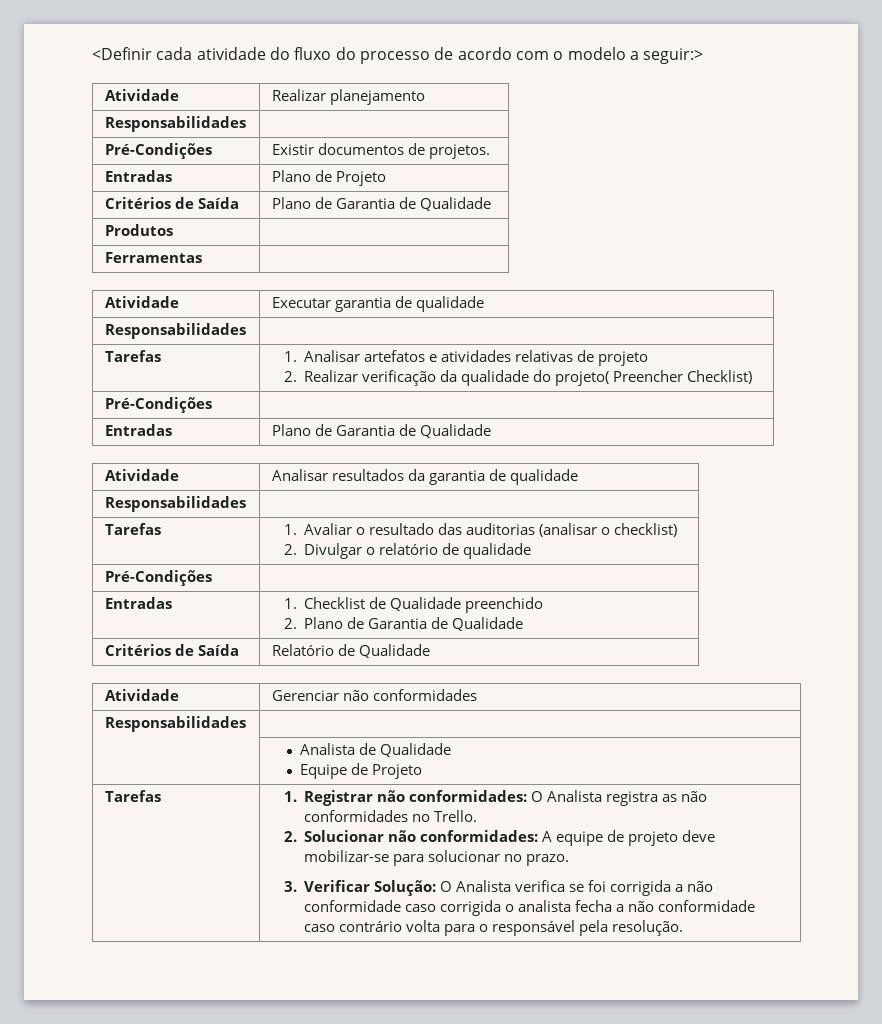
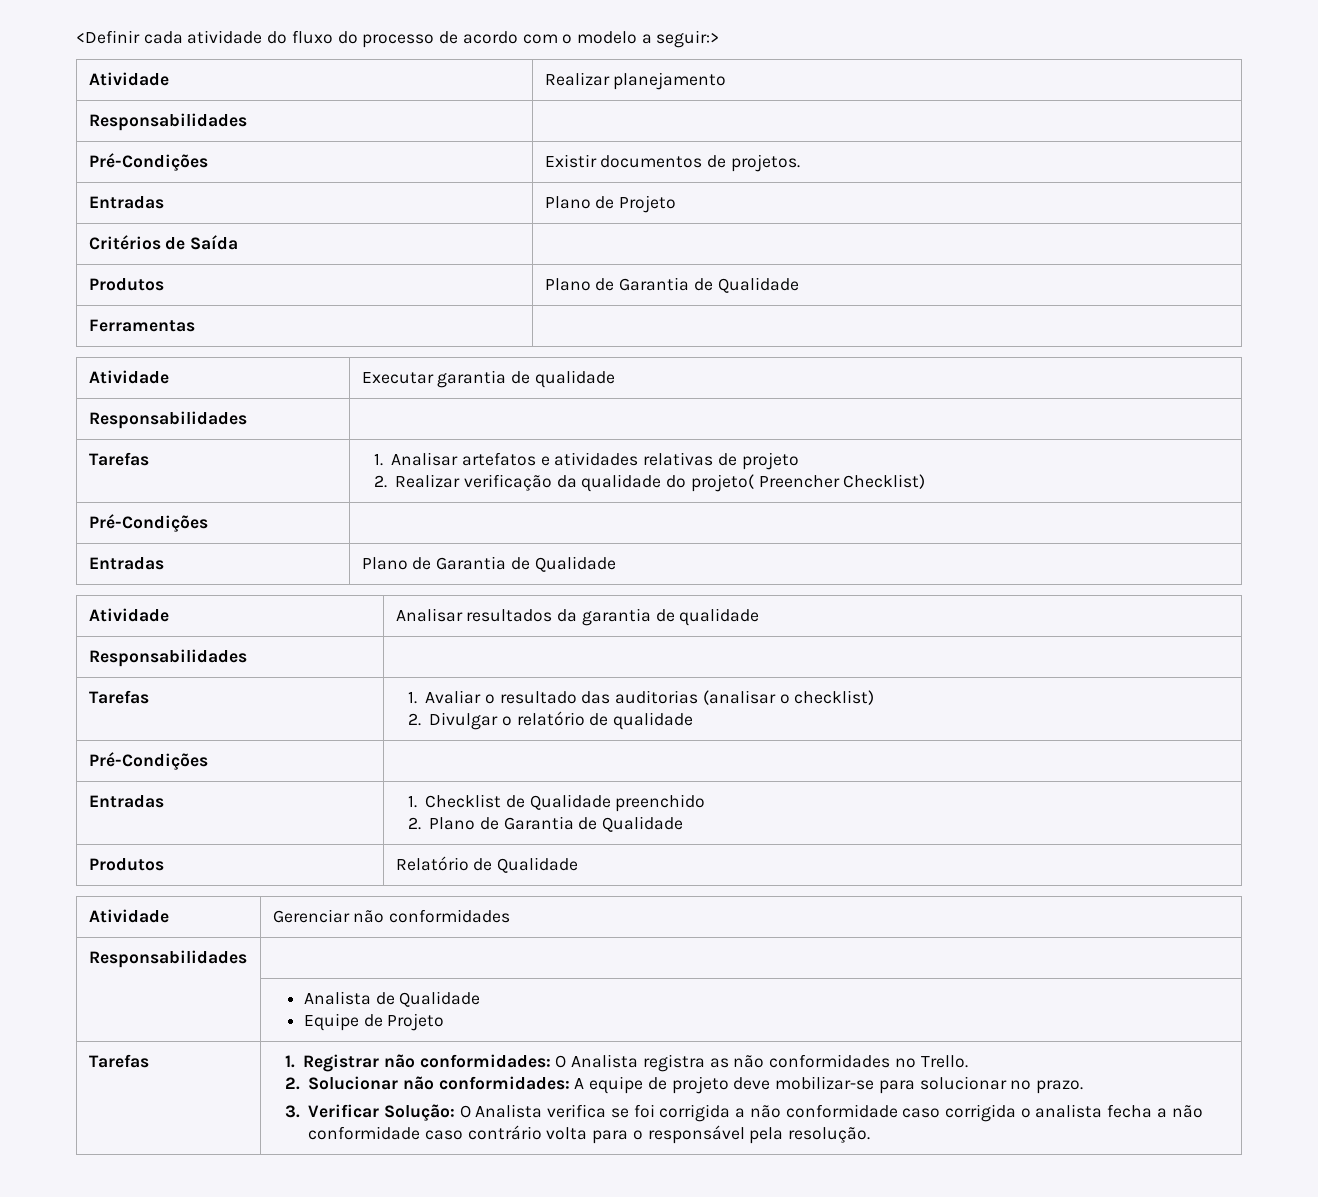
- Critérios de Saída | Plano de Garantia de Qualidade
- Produtos |
+ Critérios de Saída |
+ Produtos | Plano de Garantia de Qualidade
- Critérios de Saída | Relatório de Qualidade
+ Produtos | Relatório de Qualidade

